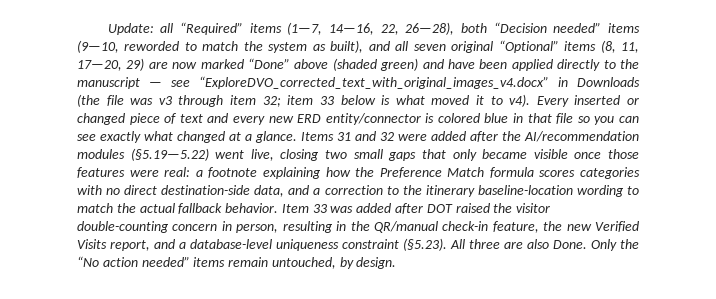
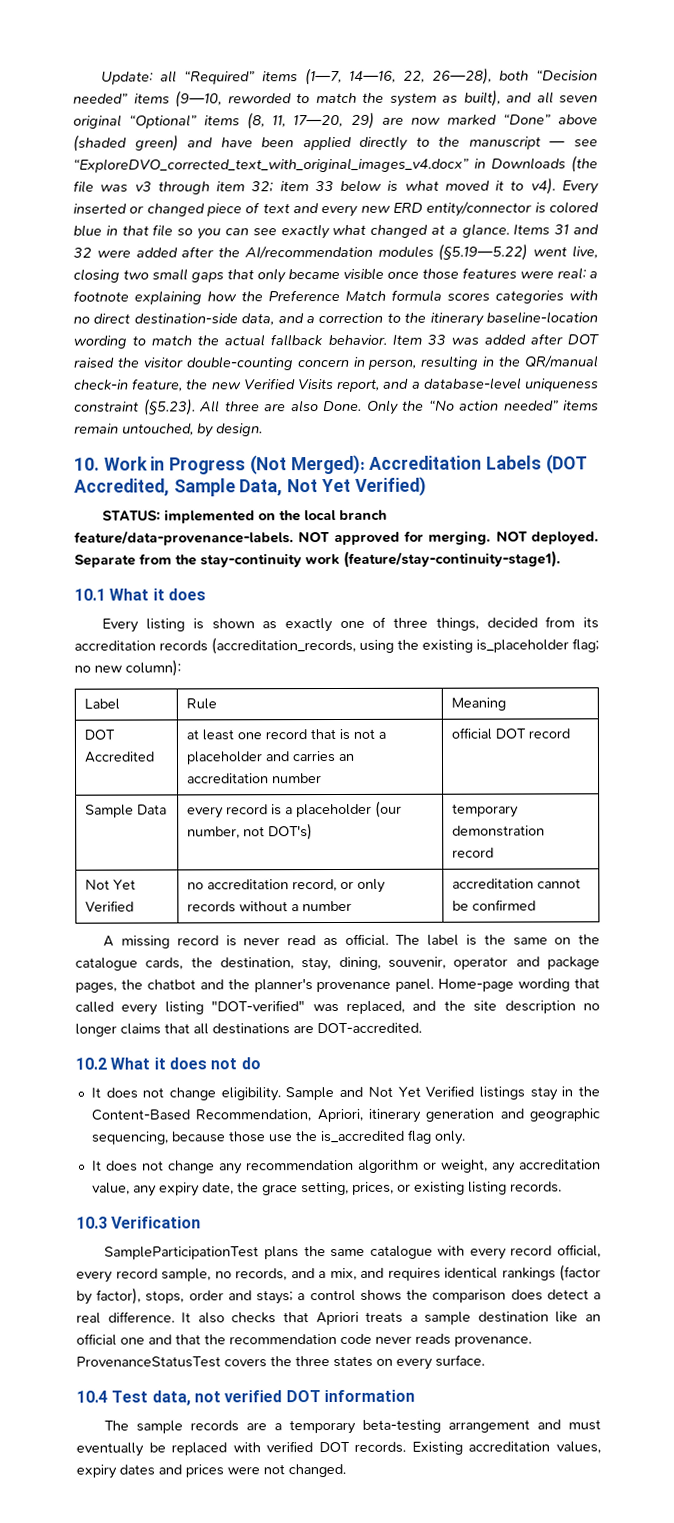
+ 10. Work in Progress (Not Merged): Accreditation Labels (DOT Accredited, Sample Data, Not Yet Verified)
+ STATUS: implemented on the local branch feature/data-provenance-labels. NOT approved for merging. NOT deployed. Separate from the stay-continuity work (feature/stay-continuity-stage1).
+ 10.1 What it does
+ Every listing is shown as exactly one of three things, decided from its accreditation records (accreditation_records, using the existing is_placeholder flag; no new column):
+ Label | Rule | Meaning
+ DOT Accredited | at least one record that is not a placeholder and carries an accreditation number | official DOT record
+ Sample Data | every record is a placeholder (our number, not DOT's) | temporary demonstration record
+ Not Yet Verified | no accreditation record, or only records without a number | accreditation cannot be confirmed
+ A missing record is never read as official. The label is the same on the catalogue cards, the destination, stay, dining, souvenir, operator and package pages, the chatbot and the planner's provenance panel. Home-page wording that called every listing "DOT-verified" was replaced, and the site description no longer claims that all destinations are DOT-accredited.
+ 10.2 What it does not do
+ It does not change eligibility. Sample and Not Yet Verified listings stay in the Content-Based Recommendation, Apriori, itinerary generation and geographic sequencing, because those use the is_accredited flag only.
+ It does not change any recommendation algorithm or weight, any accreditation value, any expiry date, the grace setting, prices, or existing listing records.
+ 10.3 Verification
+ SampleParticipationTest plans the same catalogue with every record official, every record sample, no records, and a mix, and requires identical rankings (factor by factor), stops, order and stays; a control shows the comparison does detect a real difference. It also checks that Apriori treats a sample destination like an official one and that the recommendation code never reads provenance. ProvenanceStatusTest covers the three states on every surface.
+ 10.4 Test data, not verified DOT information
+ The sample records are a temporary beta-testing arrangement and must eventually be replaced with verified DOT records. Existing accreditation values, expiry dates and prices were not changed.

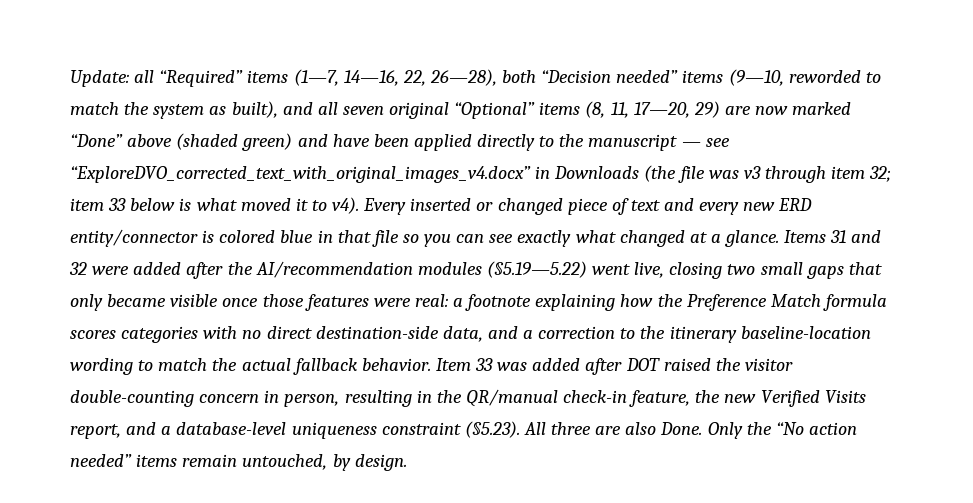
- 10. Work in Progress (Not Merged): Accreditation Labels (DOT Accredited, Sample Data, Not Yet Verified)
- STATUS: implemented on the local branch feature/data-provenance-labels. NOT approved for merging. NOT deployed. Separate from the stay-continuity work (feature/stay-continuity-stage1).
- 10.1 What it does
- Every listing is shown as exactly one of three things, decided from its accreditation records (accreditation_records, using the existing is_placeholder flag; no new column):
- Label | Rule | Meaning
- DOT Accredited | at least one record that is not a placeholder and carries an accreditation number | official DOT record
- Sample Data | every record is a placeholder (our number, not DOT's) | temporary demonstration record
- Not Yet Verified | no accreditation record, or only records without a number | accreditation cannot be confirmed
- A missing record is never read as official. The label is the same on the catalogue cards, the destination, stay, dining, souvenir, operator and package pages, the chatbot and the planner's provenance panel. Home-page wording that called every listing "DOT-verified" was replaced, and the site description no longer claims that all destinations are DOT-accredited.
- 10.2 What it does not do
- It does not change eligibility. Sample and Not Yet Verified listings stay in the Content-Based Recommendation, Apriori, itinerary generation and geographic sequencing, because those use the is_accredited flag only.
- It does not change any recommendation algorithm or weight, any accreditation value, any expiry date, the grace setting, prices, or existing listing records.
- 10.3 Verification
- SampleParticipationTest plans the same catalogue with every record official, every record sample, no records, and a mix, and requires identical rankings (factor by factor), stops, order and stays; a control shows the comparison does detect a real difference. It also checks that Apriori treats a sample destination like an official one and that the recommendation code never reads provenance. ProvenanceStatusTest covers the three states on every surface.
- 10.4 Test data, not verified DOT information
- The sample records are a temporary beta-testing arrangement and must eventually be replaced with verified DOT records. Existing accreditation values, expiry dates and prices were not changed.

